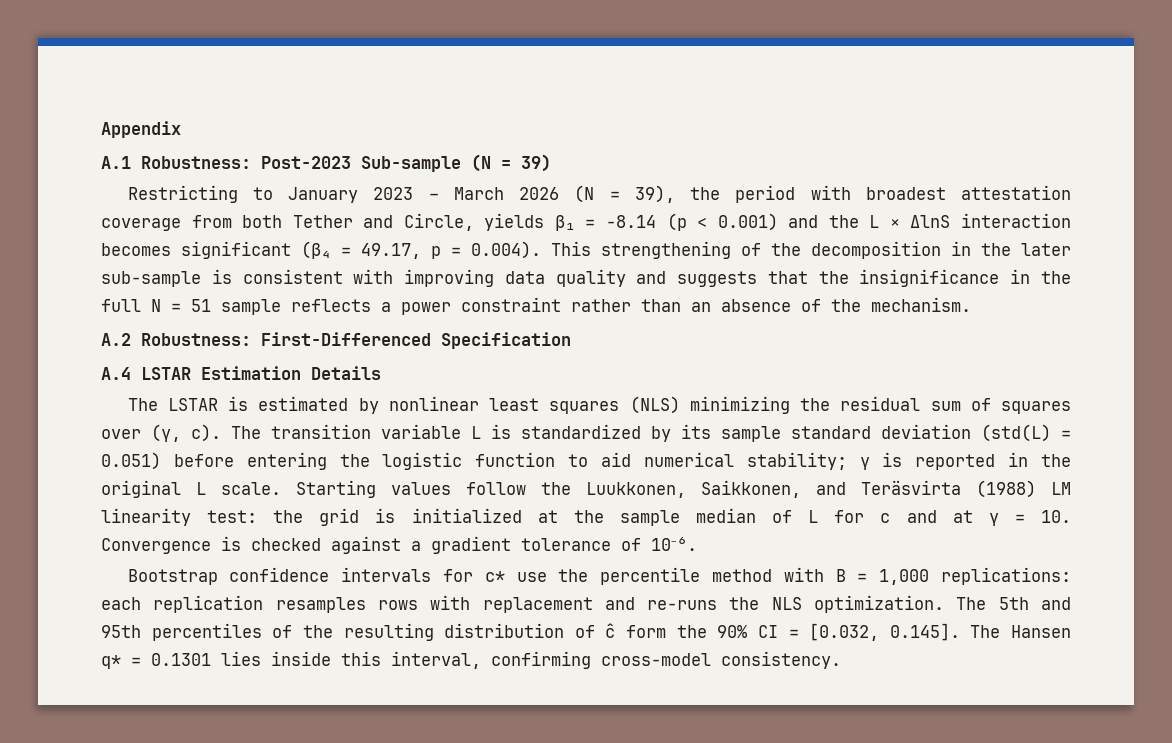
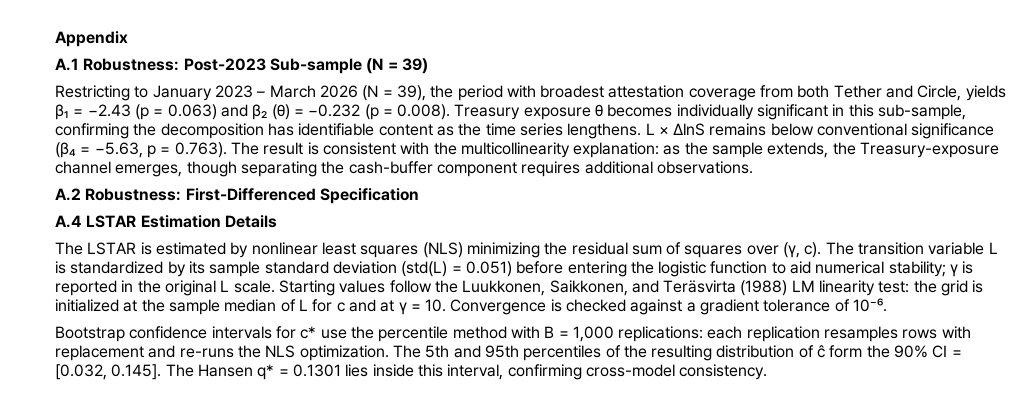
- Restricting to January 2023 – March 2026 (N = 39), the period with broadest attestation coverage from both Tether and Circle, yields β₁ = −8.14 (p < 0.001) and the L × ΔlnS interaction becomes significant (β₄ = 49.17, p = 0.004). This strengthening of the decomposition in the later sub-sample is consistent with improving data quality and suggests that the insignificance in the full N = 51 sample reflects a power constraint rather than an absence of the mechanism.
+ Restricting to January 2023 – March 2026 (N = 39), the period with broadest attestation coverage from both Tether and Circle, yields β₁ = −2.43 (p = 0.063) and β₂ (θ) = −0.232 (p = 0.008). Treasury exposure θ becomes individually significant in this sub-sample, confirming the decomposition has identifiable content as the time series lengthens. L × ΔlnS remains below conventional significance (β₄ = −5.63, p = 0.763). The result is consistent with the multicollinearity explanation: as the sample extends, the Treasury-exposure channel emerges, though separating the cash-buffer component requires additional observations.

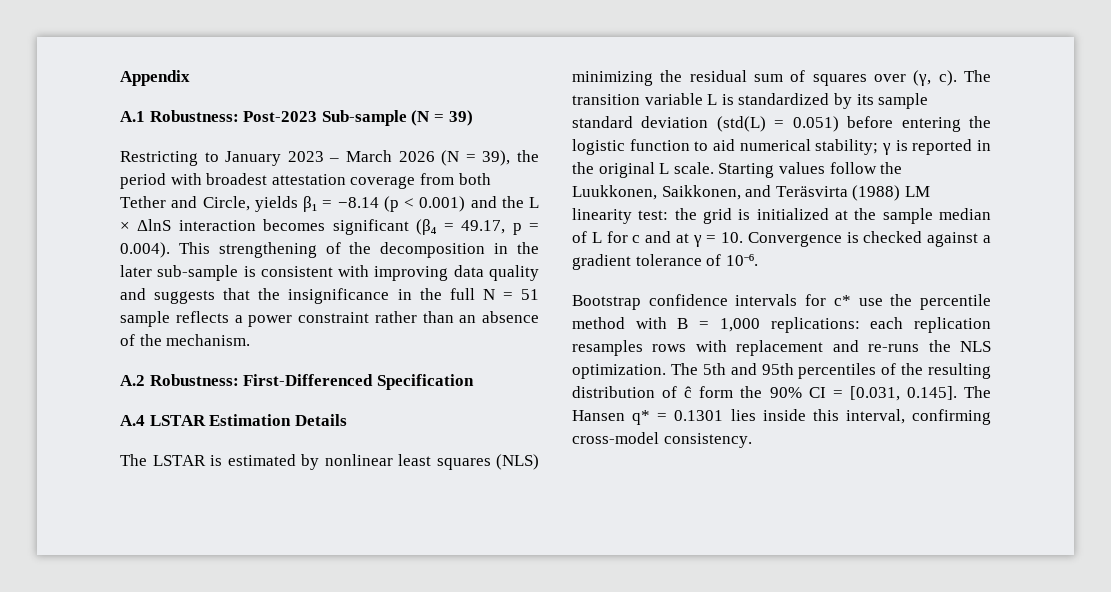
- Restricting to January 2023 – March 2026 (N = 39), the period with broadest attestation coverage from both Tether and Circle, yields β₁ = −2.43 (p = 0.063) and β₂ (θ) = −0.232 (p = 0.008). Treasury exposure θ becomes individually significant in this sub-sample, confirming the decomposition has identifiable content as the time series lengthens. L × ΔlnS remains below conventional significance (β₄ = −5.63, p = 0.763). The result is consistent with the multicollinearity explanation: as the sample extends, the Treasury-exposure channel emerges, though separating the cash-buffer component requires additional observations.
+ Restricting to January 2023 – March 2026 (N = 39), the period with broadest attestation coverage from both Tether and Circle, yields β₁ = −8.14 (p < 0.001) and the L × ΔlnS interaction becomes significant (β₄ = 49.17, p = 0.004). This strengthening of the decomposition in the later sub-sample is consistent with improving data quality and suggests that the insignificance in the full N = 51 sample reflects a power constraint rather than an absence of the mechanism.
- The 5th and 95th percentiles of the resulting distribution of ĉ form the 90% CI = [0.032, 0.145]. The Hansen q* = 0.1301 lies inside this interval, confirming cross-model consistency.
+ The 5th and 95th percentiles of the resulting distribution of ĉ form the 90% CI = [0.031, 0.145]. The Hansen q* = 0.1301 lies inside this interval, confirming cross-model consistency.

